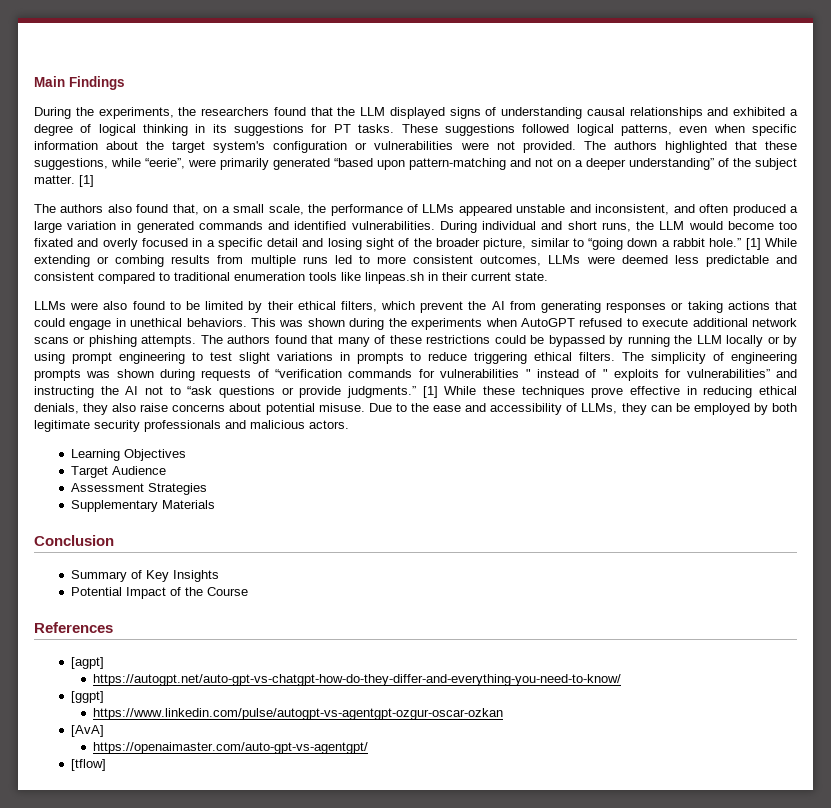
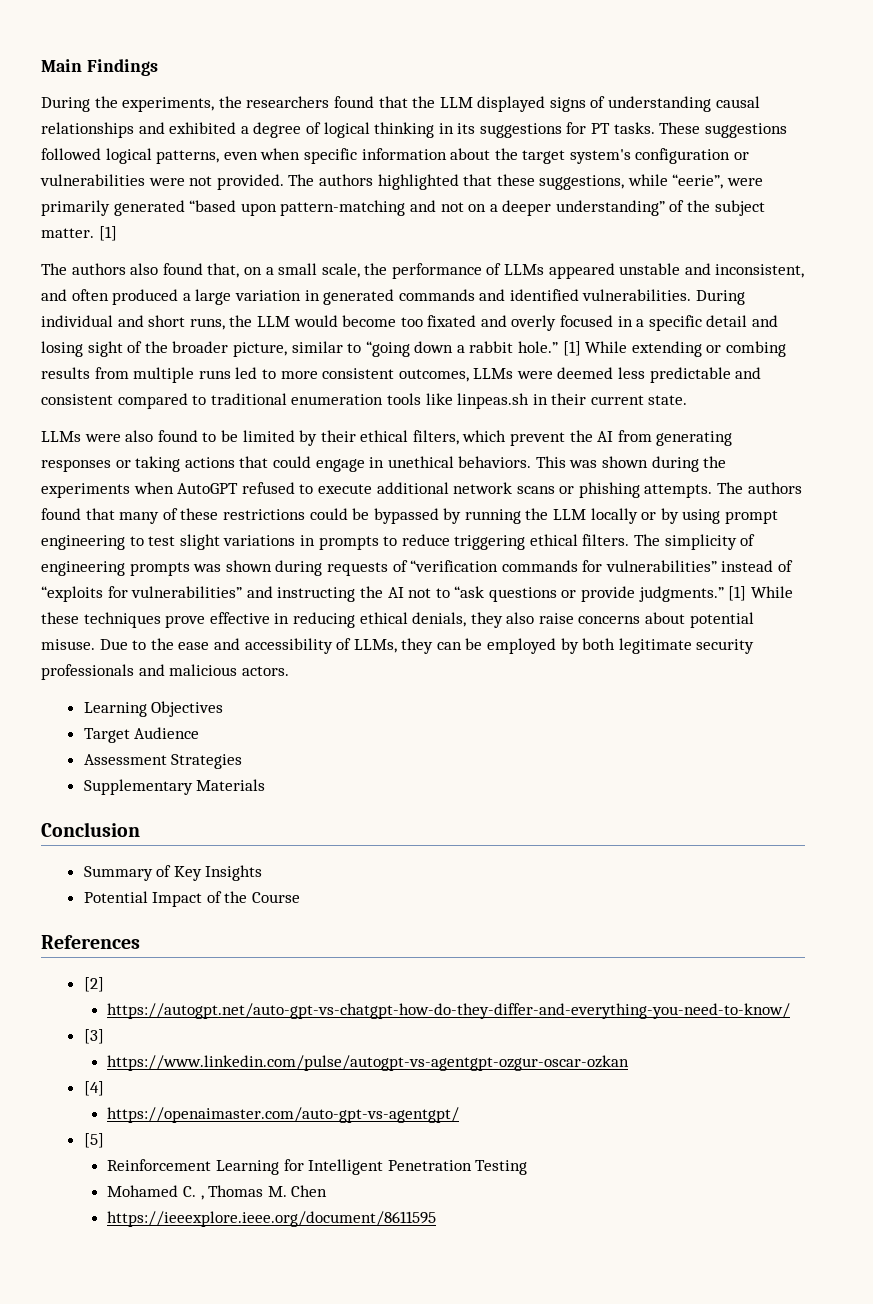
- The simplicity of engineering prompts was shown during requests of “verification commands for vulnerabilities " instead of " exploits for vulnerabilities” and instructing the AI not to “ask questions or provide judgments.”
+ The simplicity of engineering prompts was shown during requests of “verification commands for vulnerabilities” instead of “exploits for vulnerabilities” and instructing the AI not to “ask questions or provide judgments.”
- [agpt]
+ [2]
- [ggpt]
+ [3]
- [AvA]
+ [4]
- [tflow]
+ [5]
+ Reinforcement Learning for Intelligent Penetration Testing
+ Mohamed C. , Thomas M. Chen
+ https://ieeexplore.ieee.org/document/8611595

